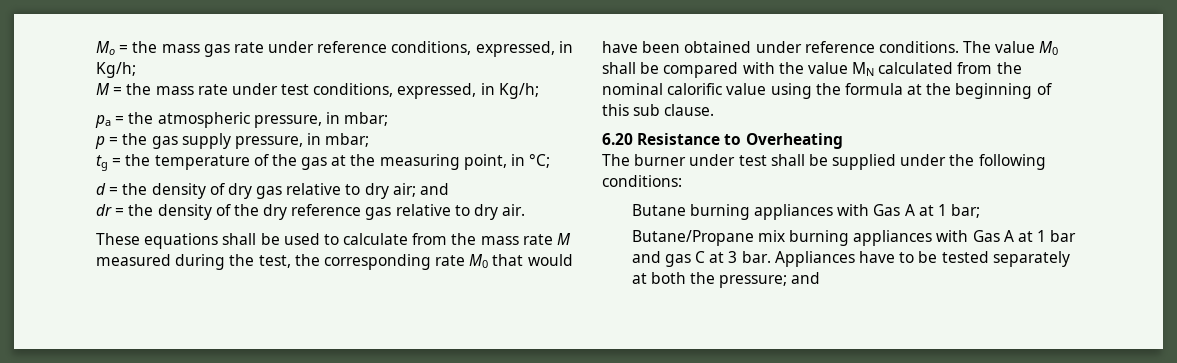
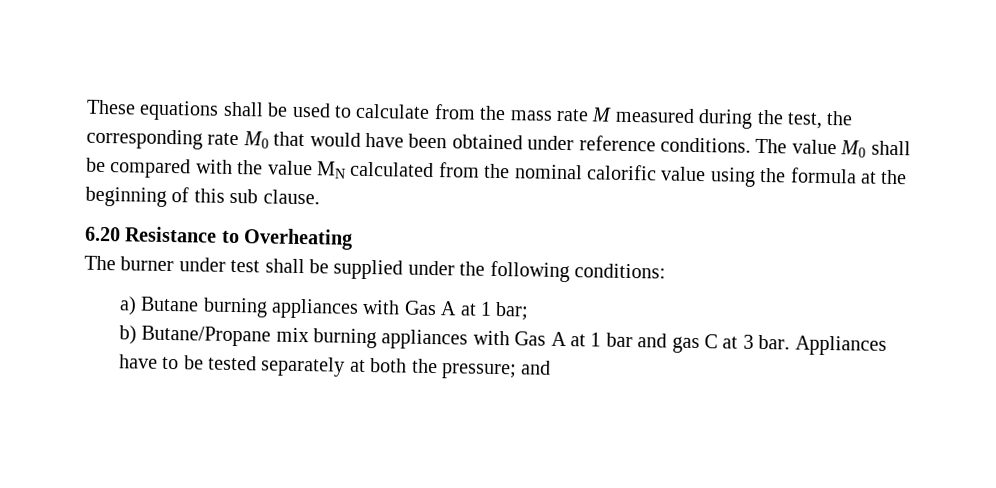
- Mo = the mass gas rate under reference conditions, expressed, in Kg/h;
- M = the mass rate under test conditions, expressed, in Kg/h;
- pa = the atmospheric pressure, in mbar;
- p = the gas supply pressure, in mbar;
- tg = the temperature of the gas at the measuring point, in °C;
- d = the density of dry gas relative to dry air; and
- dr = the density of the dry reference gas relative to dry air.
- Butane burning appliances with Gas A at 1 bar;
+ a) Butane burning appliances with Gas A at 1 bar;
- Butane/Propane mix burning appliances with Gas A at 1 bar and gas C at 3 bar.
+ b) Butane/Propane mix burning appliances with Gas A at 1 bar and gas C at 3 bar.

